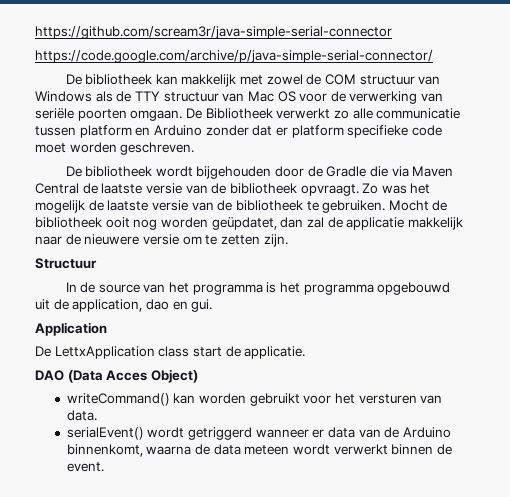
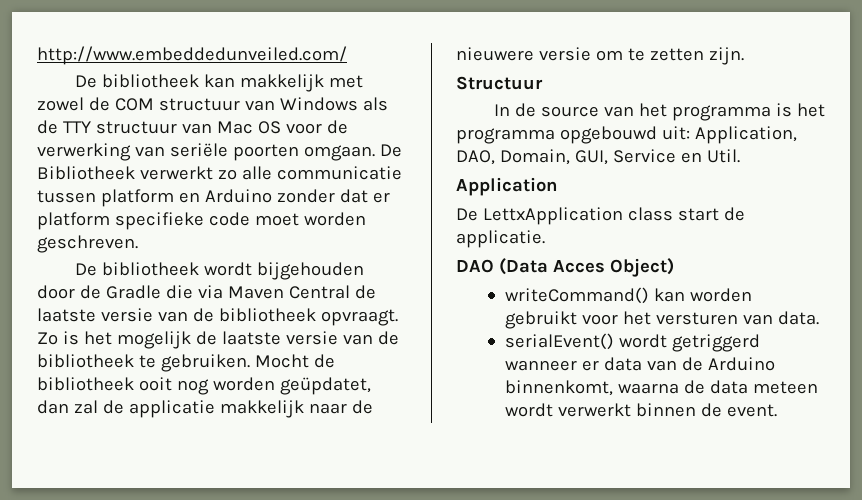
- https://github.com/scream3r/java-simple-serial-connector
- https://code.google.com/archive/p/java-simple-serial-connector/
+ http://www.embeddedunveiled.com/
- Zo was het mogelijk de laatste versie van de bibliotheek te gebruiken.
+ Zo is het mogelijk de laatste versie van de bibliotheek te gebruiken.
- In de source van het programma is het programma opgebouwd uit de application, dao en gui.
+ In de source van het programma is het programma opgebouwd uit: Application, DAO, Domain, GUI, Service en Util.

